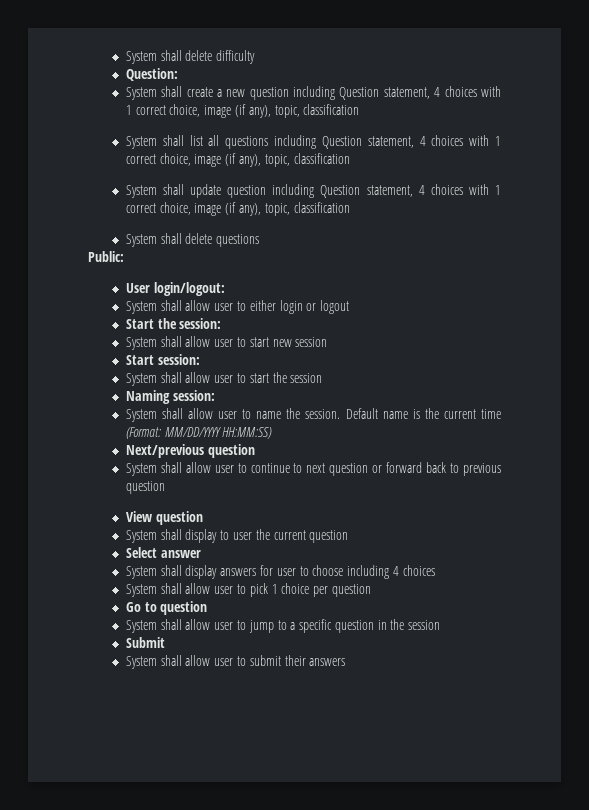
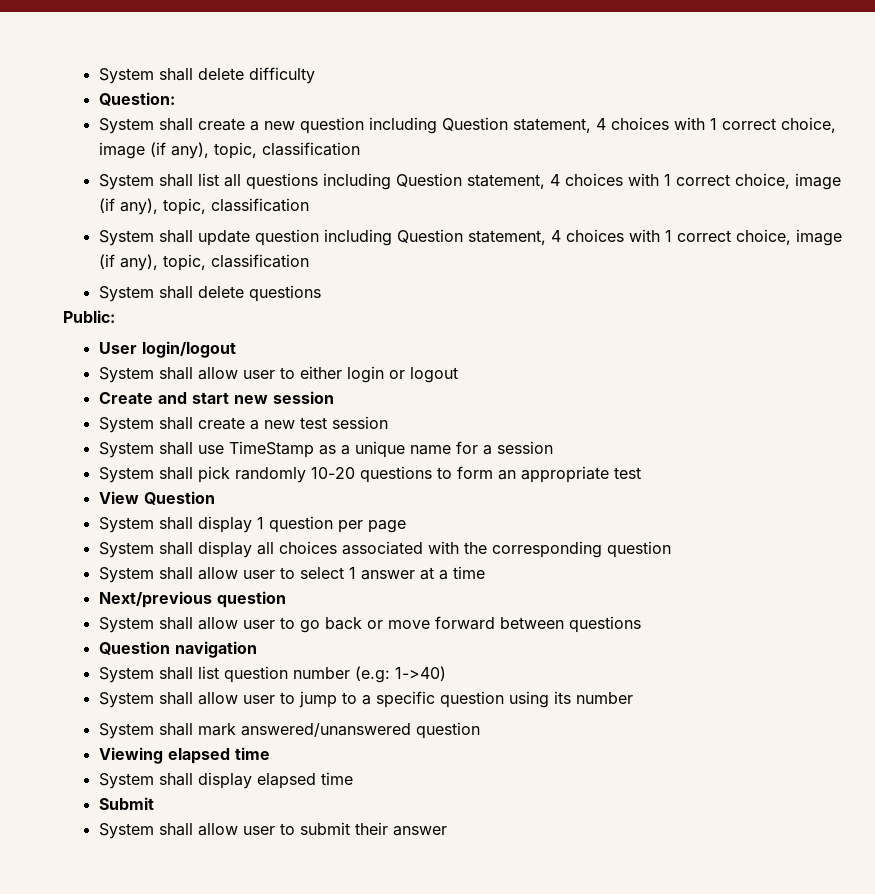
- User login/logout:
+ User login/logout
- Start the session:
- System shall allow user to start new session
- Start session:
- System shall allow user to start the session
- Naming session:
- System shall allow user to name the session. Default name is the current time (Format: MM/DD/YYYY HH:MM:SS)
+ Create and start new session
+ System shall create a new test session
+ System shall use TimeStamp as a unique name for a session
+ System shall pick randomly 10-20 questions to form an appropriate test
+ View Question
+ System shall display 1 question per page
+ System shall display all choices associated with the corresponding question
+ System shall allow user to select 1 answer at a time
- System shall allow user to continue to next question or forward back to previous question
- View question
- System shall display to user the current question
- Select answer
- System shall display answers for user to choose including 4 choices
- System shall allow user to pick 1 choice per question
- Go to question
+ System shall allow user to go back or move forward between questions
+ Question navigation
+ System shall list question number (e.g: 1->40)
- System shall allow user to jump to a specific question in the session
+ System shall allow user to jump to a specific question using its number
+ System shall mark answered/unanswered question
+ Viewing elapsed time
+ System shall display elapsed time
- System shall allow user to submit their answers
+ System shall allow user to submit their answer

